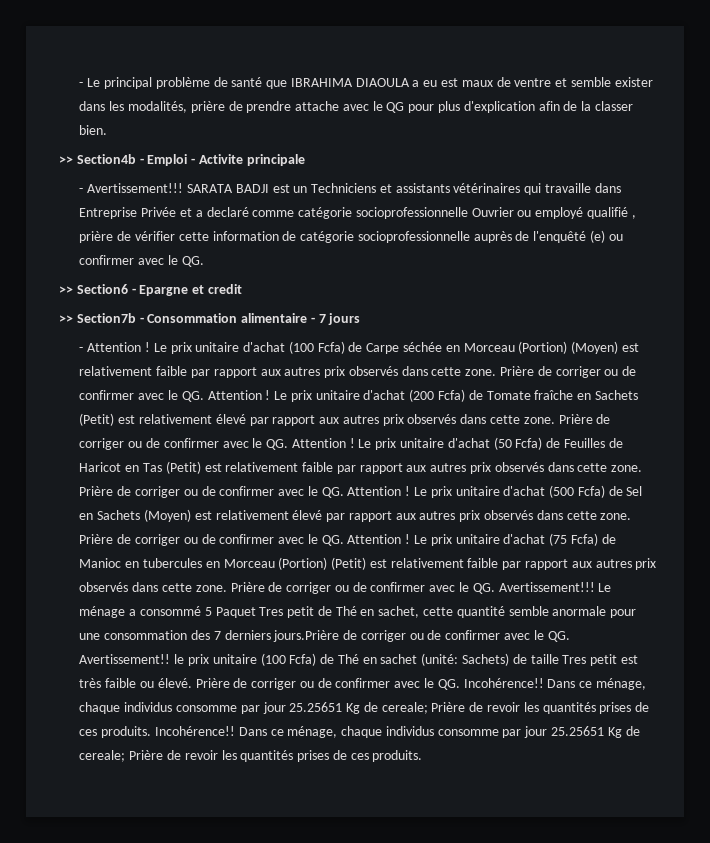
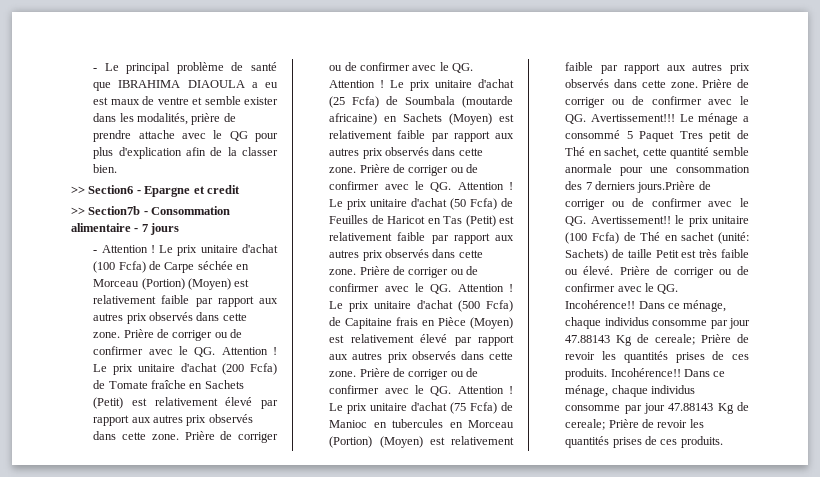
- >> Section4b - Emploi - Activite principale
- - Avertissement!!! SARATA BADJI est un Techniciens et assistants vétérinaires qui travaille dans Entreprise Privée et a declaré comme catégorie socioprofessionnelle Ouvrier ou employé qualifié , prière de vérifier cette information de catégorie socioprofessionnelle auprès de l'enquêté (e) ou confirmer avec le QG.
- Le prix unitaire d'achat (50 Fcfa) de Feuilles de Haricot en Tas (Petit) est relativement faible par rapport aux autres prix observés dans cette zone.
+ Le prix unitaire d'achat (25 Fcfa) de Soumbala (moutarde africaine) en Sachets (Moyen) est relativement faible par rapport aux autres prix observés dans cette zone. Prière de corriger ou de confirmer avec le QG. Attention ! Le prix unitaire d'achat (50 Fcfa) de Feuilles de Haricot en Tas (Petit) est relativement faible par rapport aux autres prix observés dans cette zone.
- Le prix unitaire d'achat (500 Fcfa) de Sel en Sachets (Moyen) est relativement élevé par rapport aux autres prix observés dans cette zone.
+ Le prix unitaire d'achat (500 Fcfa) de Capitaine frais en Pièce (Moyen) est relativement élevé par rapport aux autres prix observés dans cette zone.
- Le prix unitaire d'achat (75 Fcfa) de Manioc en tubercules en Morceau (Portion) (Petit) est relativement faible par rapport aux autres prix observés dans cette zone.
+ Le prix unitaire d'achat (75 Fcfa) de Manioc en tubercules en Morceau (Portion) (Moyen) est relativement faible par rapport aux autres prix observés dans cette zone.
- Le ménage a consommé 5 Paquet Tres petit de Thé en sachet, cette quantité semble anormale pour une consommation des 7 derniers jours.Prière de corriger ou de confirmer avec le QG. Avertissement!! le prix unitaire (100 Fcfa) de Thé en sachet (unité: Sachets) de taille Tres petit est très faible ou élevé.
+ Le ménage a consommé 5 Paquet Tres petit de Thé en sachet, cette quantité semble anormale pour une consommation des 7 derniers jours.Prière de corriger ou de confirmer avec le QG. Avertissement!! le prix unitaire (100 Fcfa) de Thé en sachet (unité: Sachets) de taille Petit est très faible ou élevé.
- Prière de corriger ou de confirmer avec le QG. Incohérence!! Dans ce ménage, chaque individus consomme par jour 25.25651 Kg de cereale; Prière de revoir les quantités prises de ces produits. Incohérence!! Dans ce ménage, chaque individus consomme par jour 25.25651 Kg de cereale; Prière de revoir les quantités prises de ces produits.
+ Prière de corriger ou de confirmer avec le QG. Incohérence!! Dans ce ménage, chaque individus consomme par jour 47.88143 Kg de cereale; Prière de revoir les quantités prises de ces produits. Incohérence!! Dans ce ménage, chaque individus consomme par jour 47.88143 Kg de cereale; Prière de revoir les quantités prises de ces produits.

